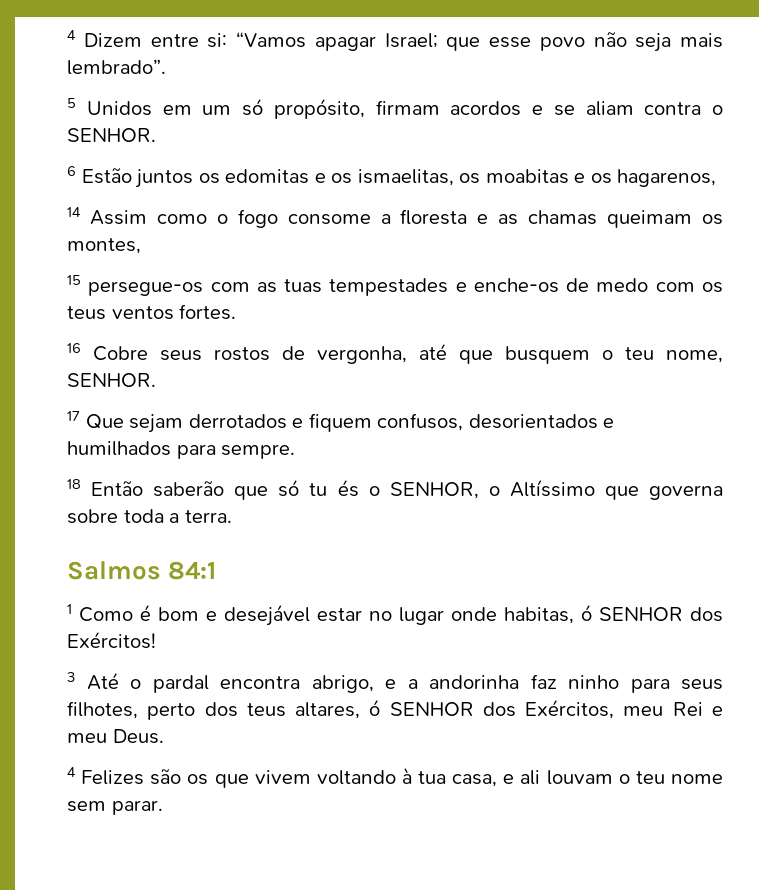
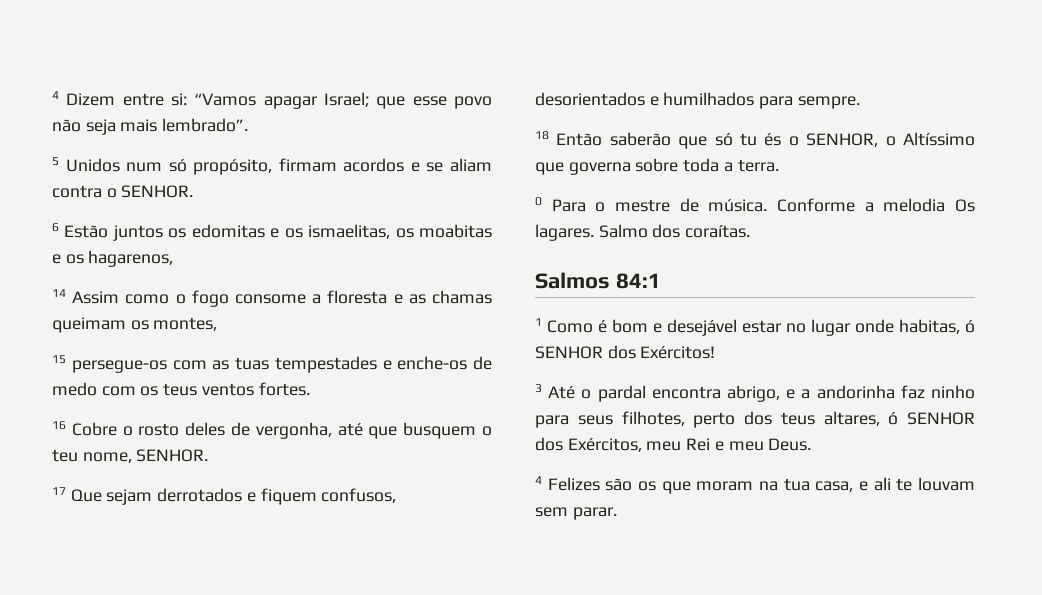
- 5 Unidos em um só propósito, firmam acordos e se aliam contra o SENHOR.
+ 5 Unidos num só propósito, firmam acordos e se aliam contra o SENHOR.
- 16 Cobre seus rostos de vergonha, até que busquem o teu nome, SENHOR.
+ 16 Cobre o rosto deles de vergonha, até que busquem o teu nome, SENHOR.
+ 0 Para o mestre de música. Conforme a melodia Os lagares. Salmo dos coraítas.
- 4 Felizes são os que vivem voltando à tua casa, e ali louvam o teu nome sem parar.
+ 4 Felizes são os que moram na tua casa, e ali te louvam sem parar.

